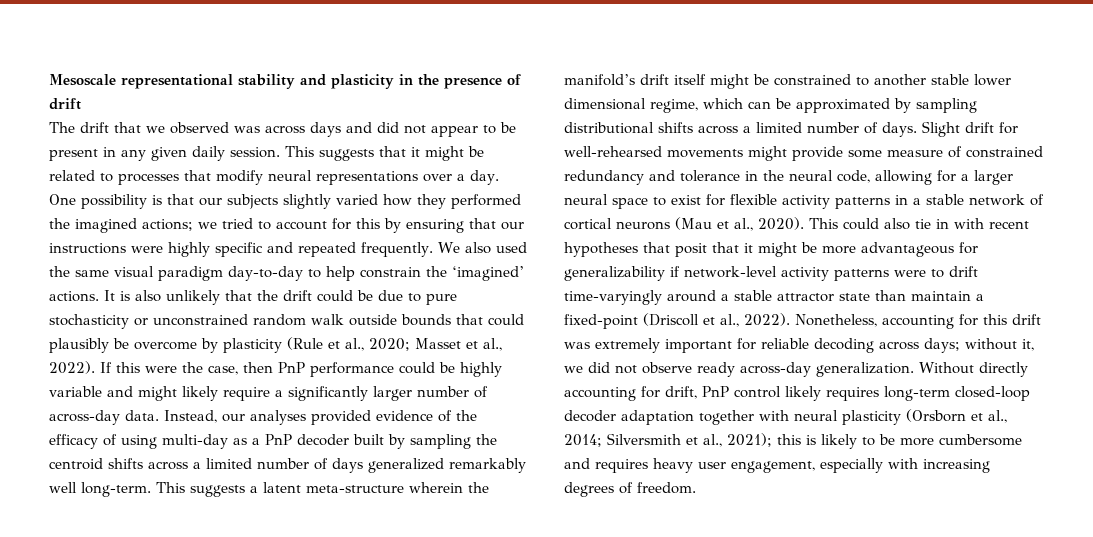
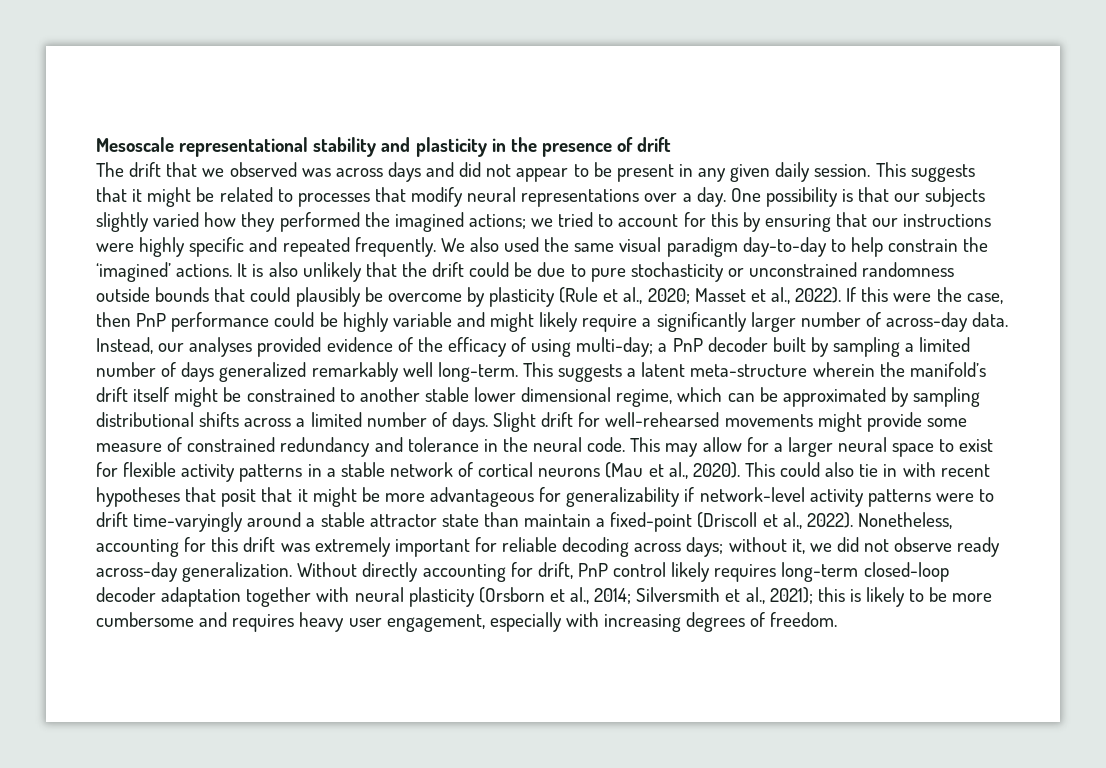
- It is also unlikely that the drift could be due to pure stochasticity or unconstrained random walk outside bounds that could plausibly be overcome by plasticity (Rule et al., 2020; Masset et al., 2022).
+ It is also unlikely that the drift could be due to pure stochasticity or unconstrained randomness outside bounds that could plausibly be overcome by plasticity (Rule et al., 2020; Masset et al., 2022).
- Instead, our analyses provided evidence of the efficacy of using multi-day as a PnP decoder built by sampling the centroid shifts across a limited number of days generalized remarkably well long-term.
+ Instead, our analyses provided evidence of the efficacy of using multi-day; a PnP decoder built by sampling a limited number of days generalized remarkably well long-term.
- Slight drift for well-rehearsed movements might provide some measure of constrained redundancy and tolerance in the neural code, allowing for a larger neural space to exist for flexible activity patterns in a stable network of cortical neurons (Mau et al., 2020).
+ Slight drift for well-rehearsed movements might provide some measure of constrained redundancy and tolerance in the neural code. This may allow for a larger neural space to exist for flexible activity patterns in a stable network of cortical neurons (Mau et al., 2020).

